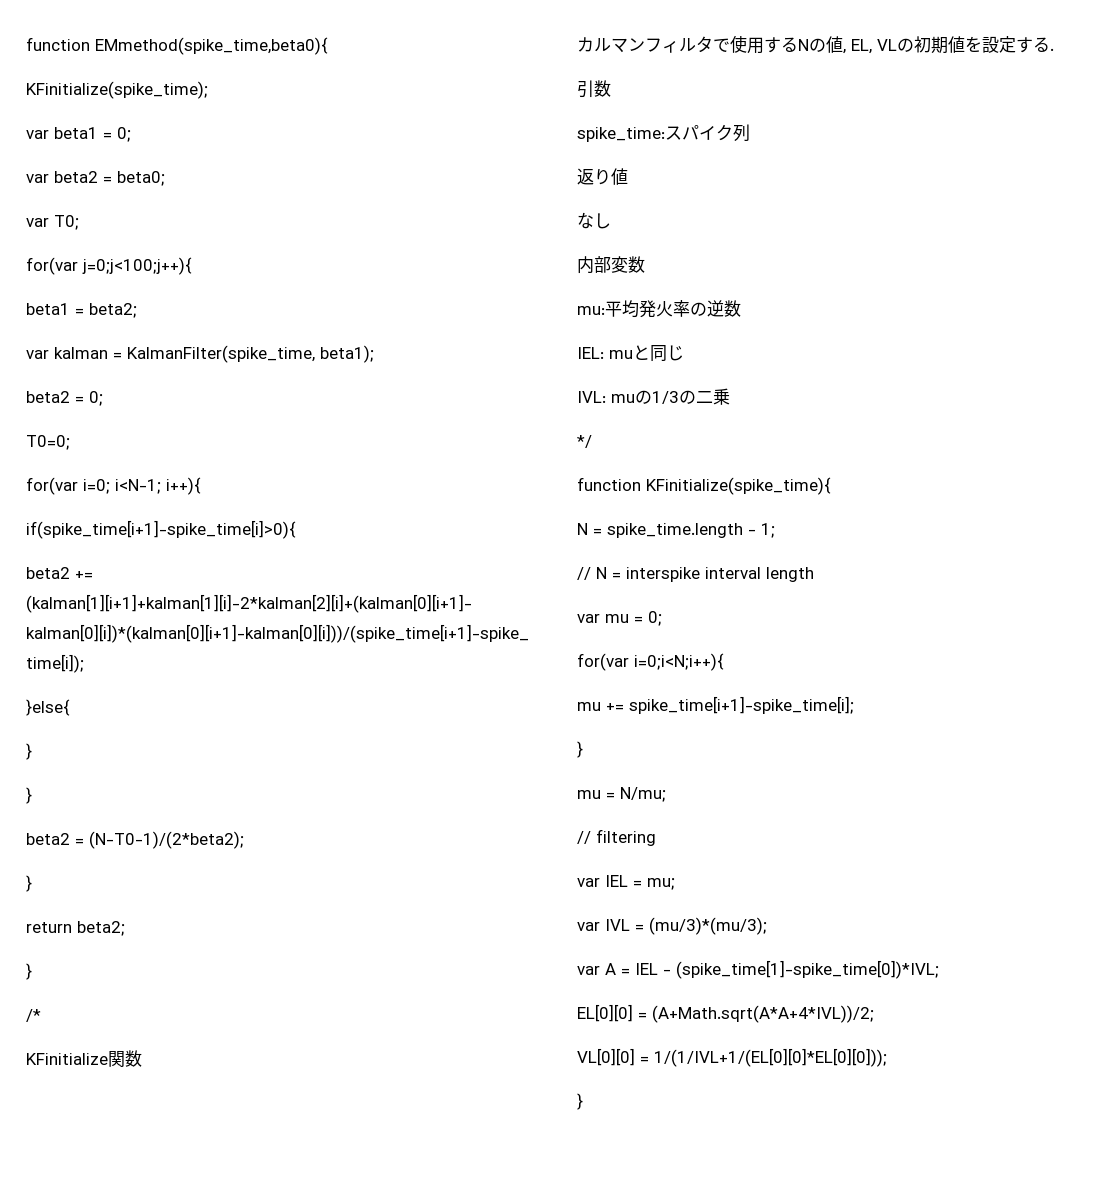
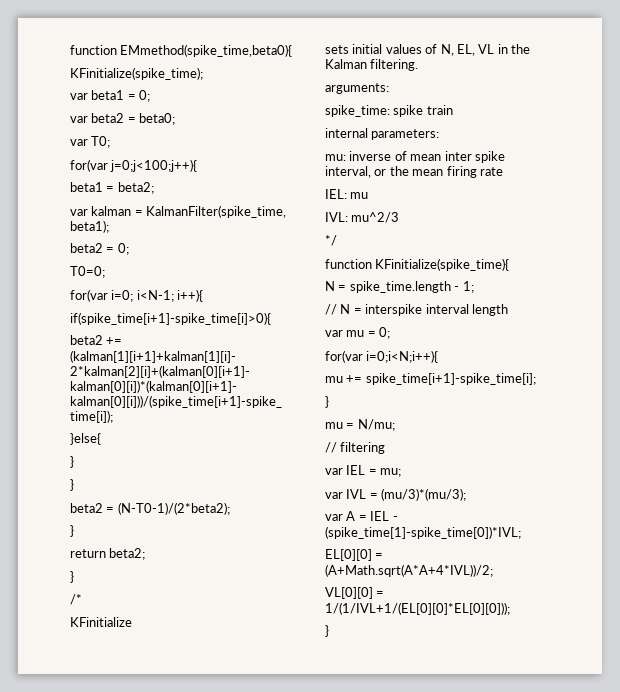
- KFinitialize関数
- カルマンフィルタで使用するNの値, EL, VLの初期値を設定する.
- 引数
- spike_time:スパイク列
- 返り値
- なし
- 内部変数
- mu:平均発火率の逆数
+ KFinitialize
+ sets initial values of N, EL, VL in the Kalman filtering.
+ arguments:
+ spike_time: spike train
+ internal parameters:
+ mu: inverse of mean inter spike interval, or the mean firing rate
- IEL: muと同じ
+ IEL: mu
- IVL: muの1/3の二乗
+ IVL: mu^2/3

